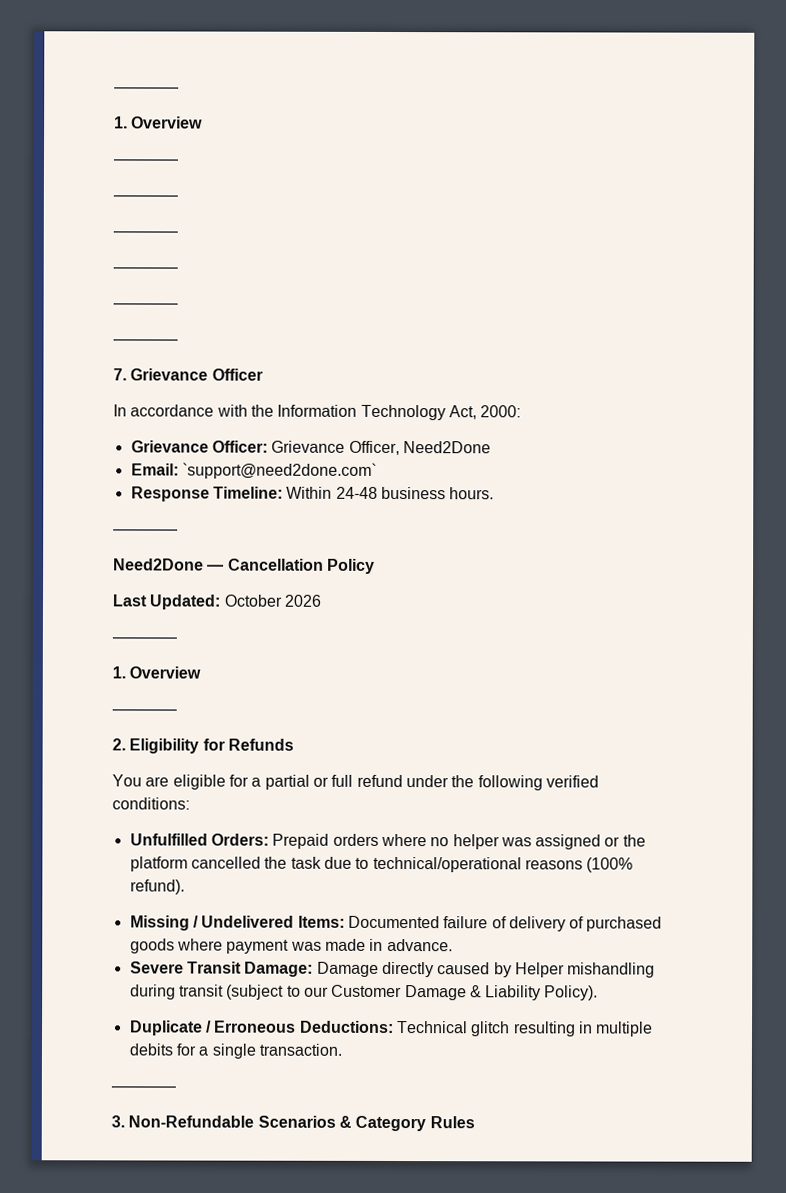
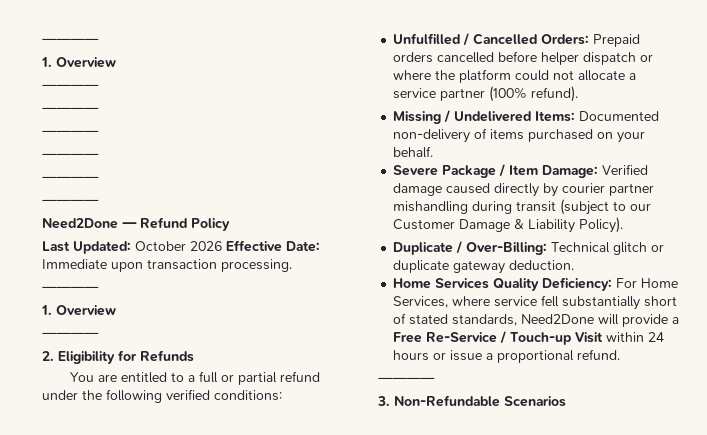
- 7. Grievance Officer
- In accordance with the Information Technology Act, 2000:
- Grievance Officer: Grievance Officer, Need2Done
- Email: `support@need2done.com`
- Response Timeline: Within 24-48 business hours.
- ————
- Need2Done — Cancellation Policy
+ Need2Done — Refund Policy
- Last Updated: October 2026
+ Last Updated: October 2026 Effective Date: Immediate upon transaction processing.
- You are eligible for a partial or full refund under the following verified conditions:
+ You are entitled to a full or partial refund under the following verified conditions:
- Unfulfilled Orders: Prepaid orders where no helper was assigned or the platform cancelled the task due to technical/operational reasons (100% refund).
+ Unfulfilled / Cancelled Orders: Prepaid orders cancelled before helper dispatch or where the platform could not allocate a service partner (100% refund).
- Missing / Undelivered Items: Documented failure of delivery of purchased goods where payment was made in advance.
- Severe Transit Damage: Damage directly caused by Helper mishandling during transit (subject to our Customer Damage & Liability Policy).
+ Missing / Undelivered Items: Documented non-delivery of items purchased on your behalf.
+ Severe Package / Item Damage: Verified damage caused directly by courier partner mishandling during transit (subject to our Customer Damage & Liability Policy).
- Duplicate / Erroneous Deductions: Technical glitch resulting in multiple debits for a single transaction.
+ Duplicate / Over-Billing: Technical glitch or duplicate gateway deduction.
+ Home Services Quality Deficiency: For Home Services, where service fell substantially short of stated standards, Need2Done will provide a Free Re-Service / Touch-up Visit within 24 hours or issue a proportional refund.
- 3. Non-Refundable Scenarios & Category Rules
+ 3. Non-Refundable Scenarios

